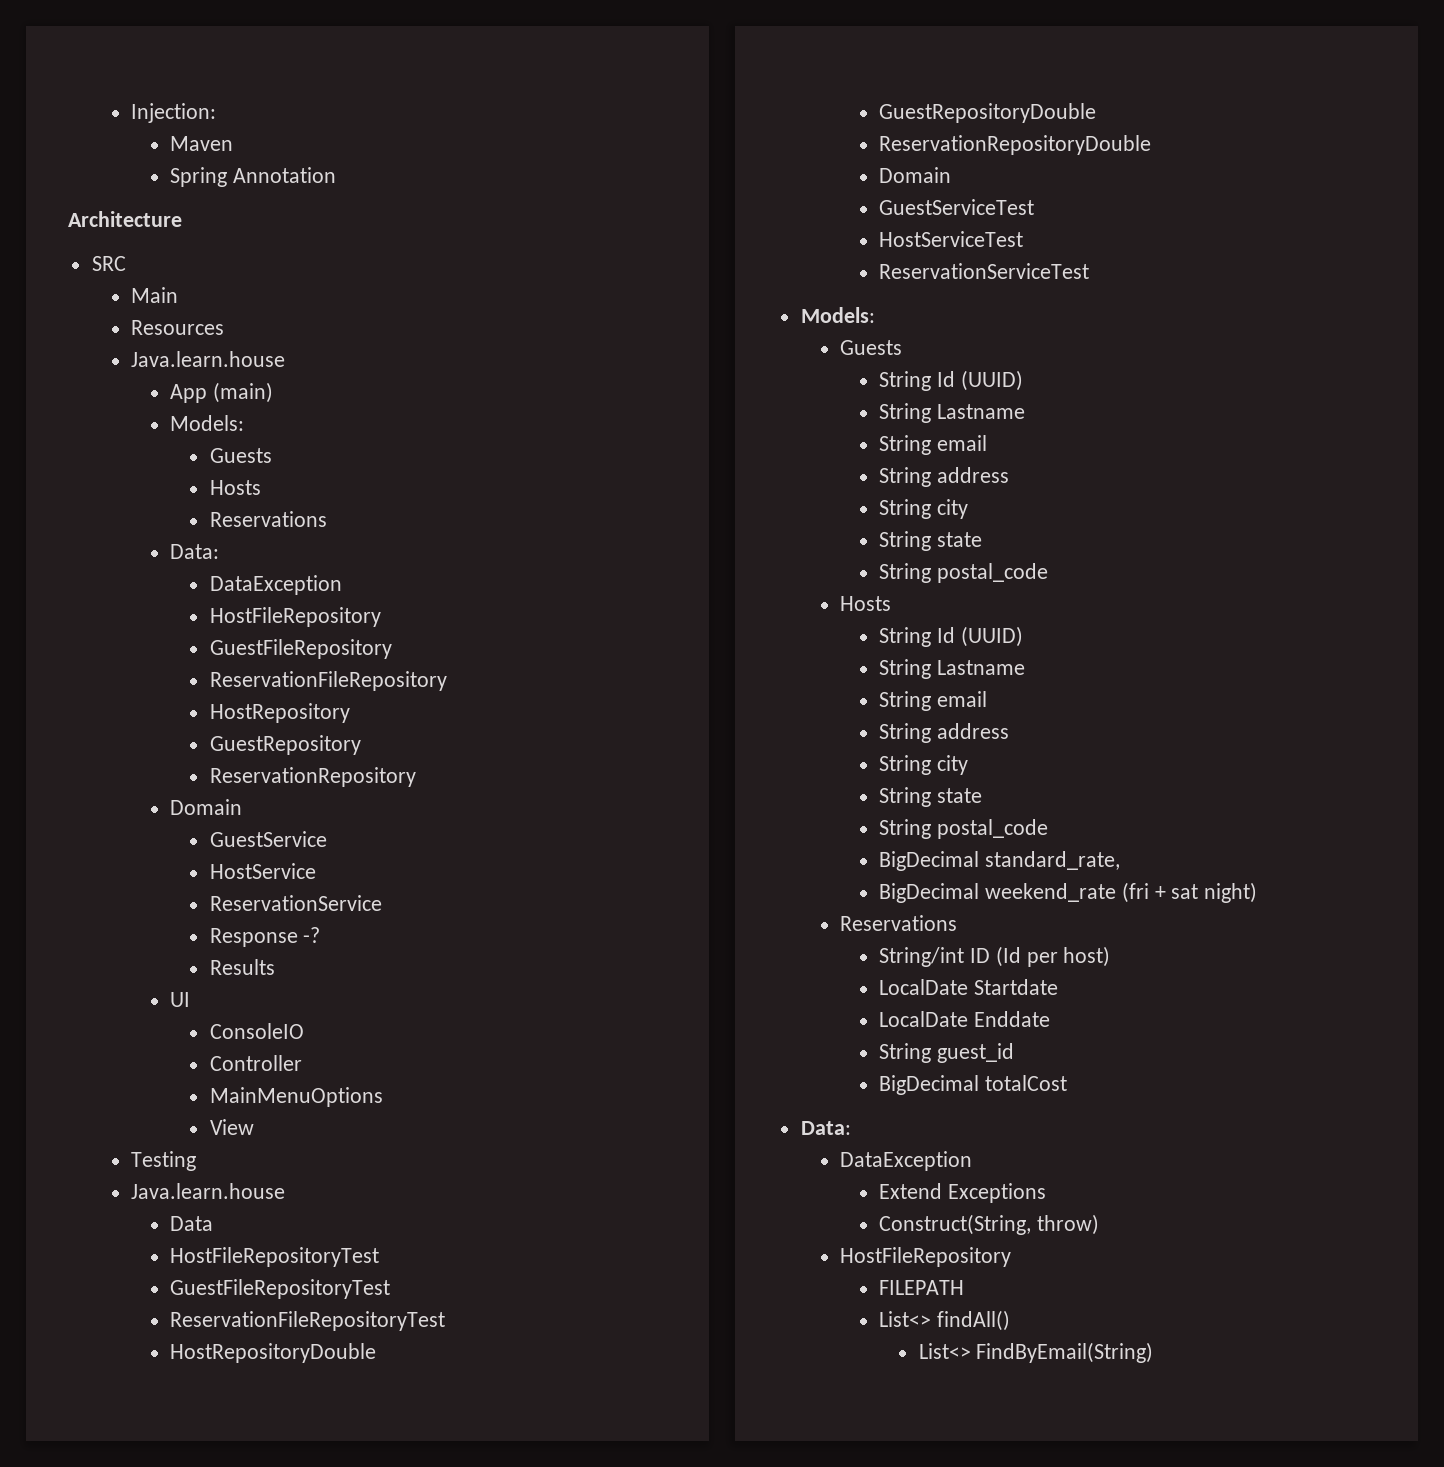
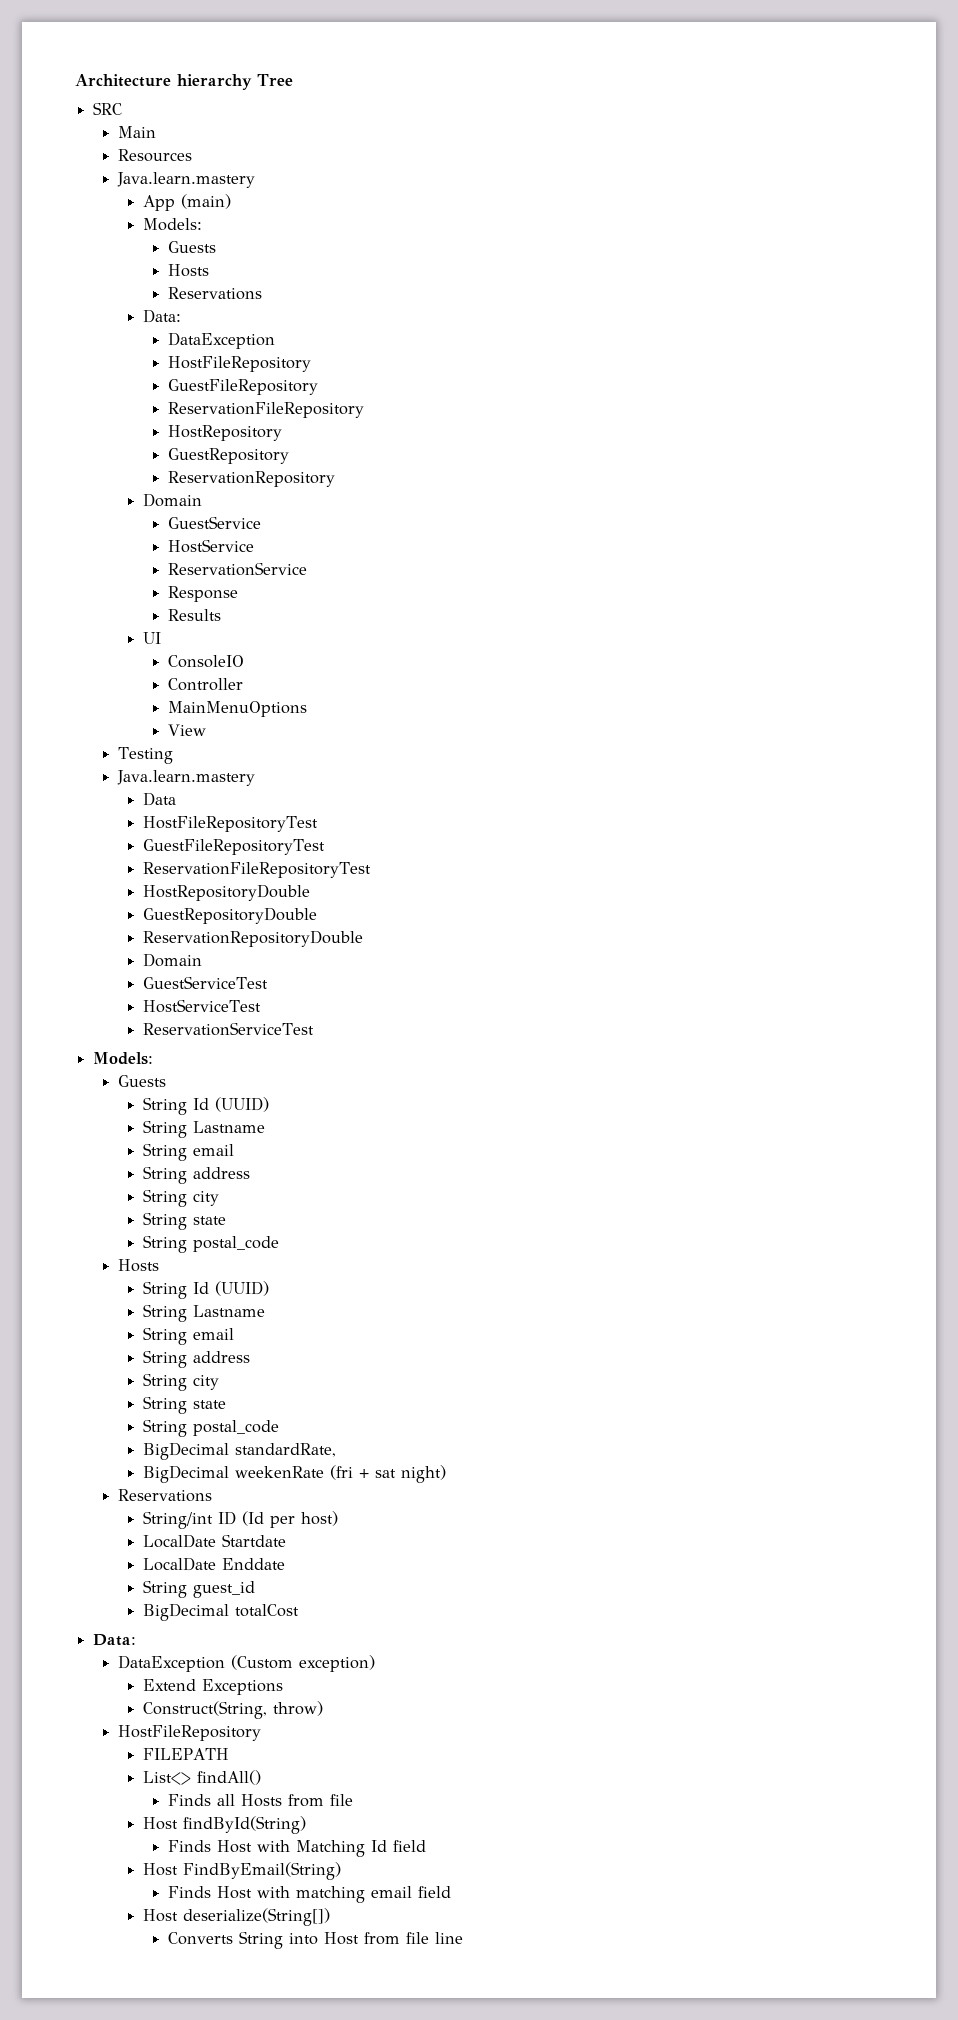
- Injection:
- Maven
- Spring Annotation
- Architecture
+ Architecture hierarchy Tree
  Resources
- Java.learn.house
+ Java.learn.mastery
- Response -?
+ Response
  Testing
- Java.learn.house
+ Java.learn.mastery
- BigDecimal standard_rate,
- BigDecimal weekend_rate (fri + sat night)
+ BigDecimal standardRate,
+ BigDecimal weekenRate (fri + sat night)
  BigDecimal totalCost
  Data:
- DataException
+ DataException (Custom exception)
- List<> FindByEmail(String)
+ Finds all Hosts from file
+ Host findById(String)
+ Finds Host with Matching Id field
+ Host FindByEmail(String)
+ Finds Host with matching email field
+ Host deserialize(String[])
+ Converts String into Host from file line

